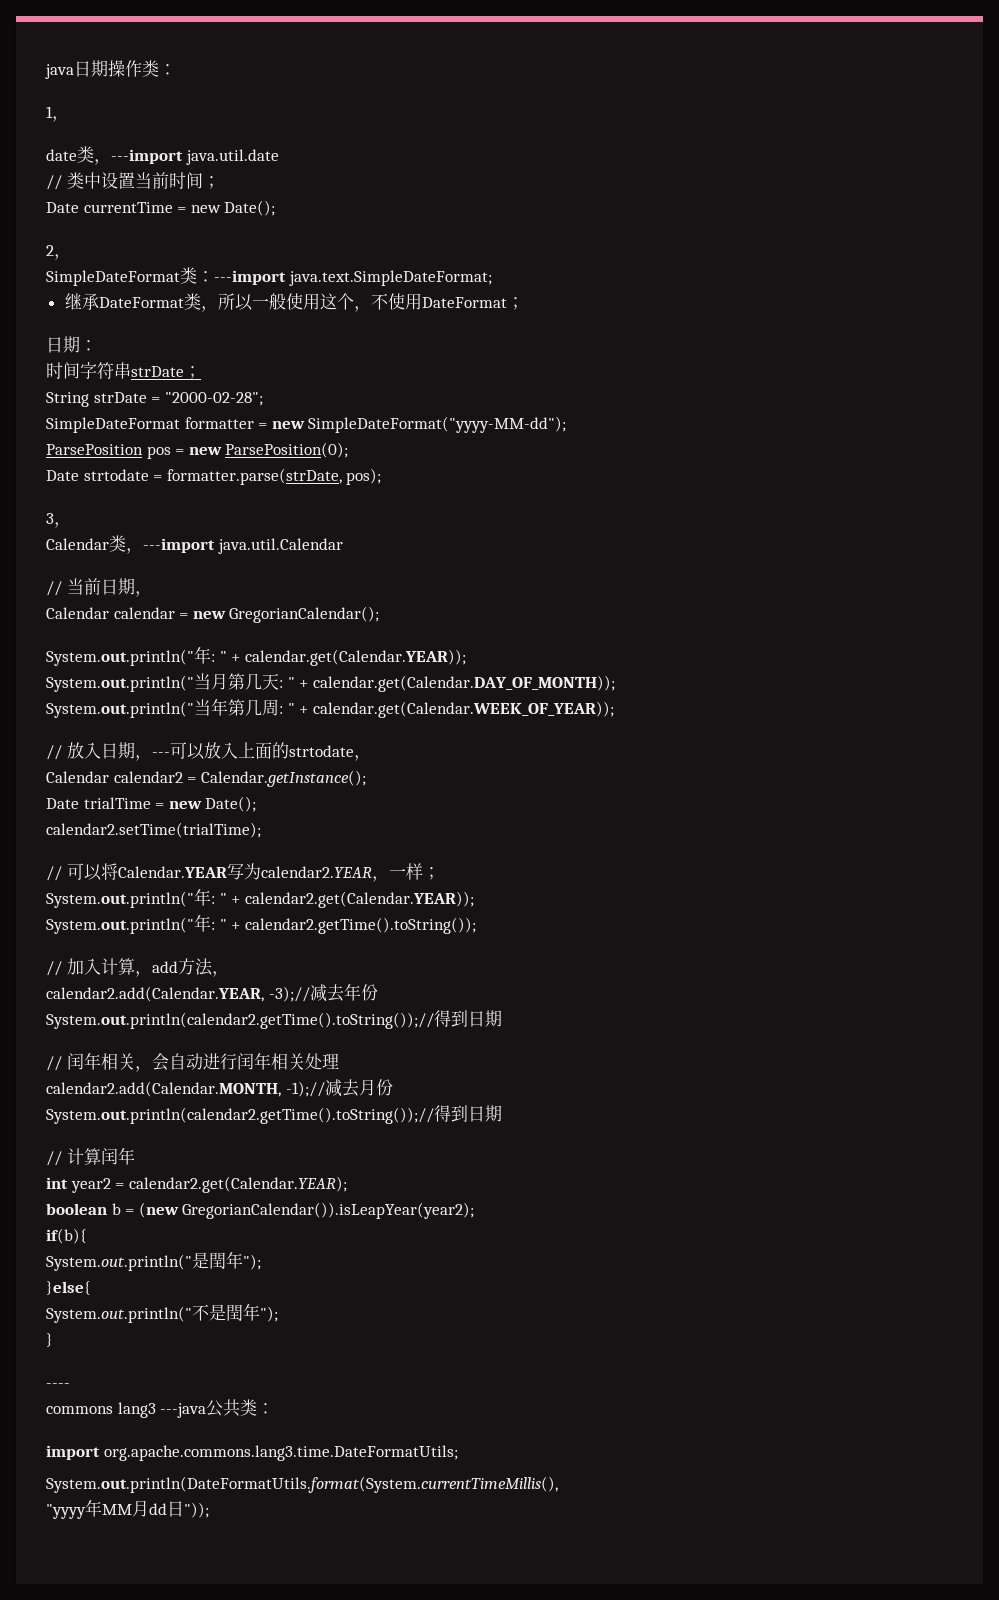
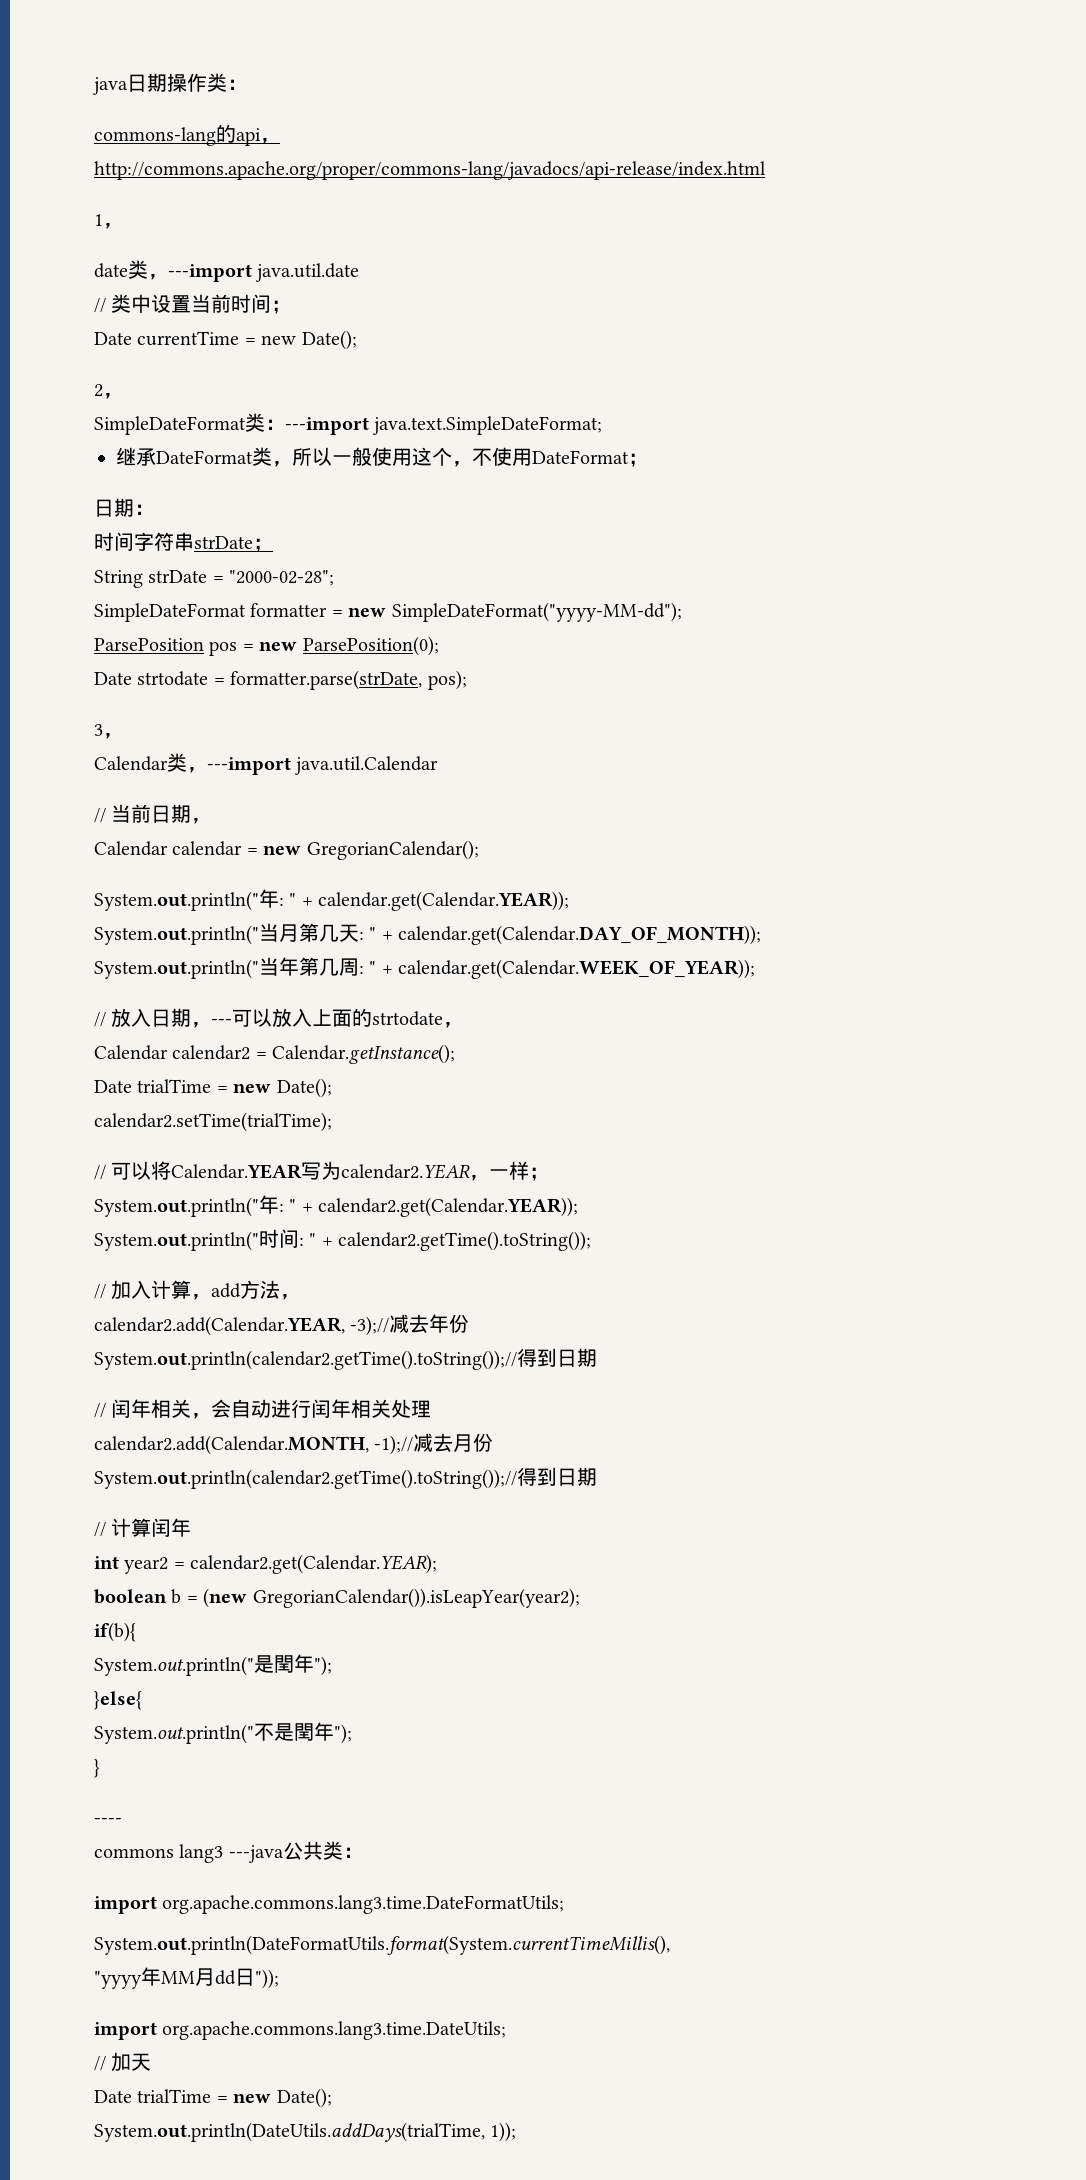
+ commons-lang的api，
+ http://commons.apache.org/proper/commons-lang/javadocs/api-release/index.html
- System.out.println("年: " + calendar2.getTime().toString());
+ System.out.println("时间: " + calendar2.getTime().toString());
+ import org.apache.commons.lang3.time.DateUtils;
+ // 加天
+ Date trialTime = new Date();
+ System.out.println(DateUtils.addDays(trialTime, 1));

